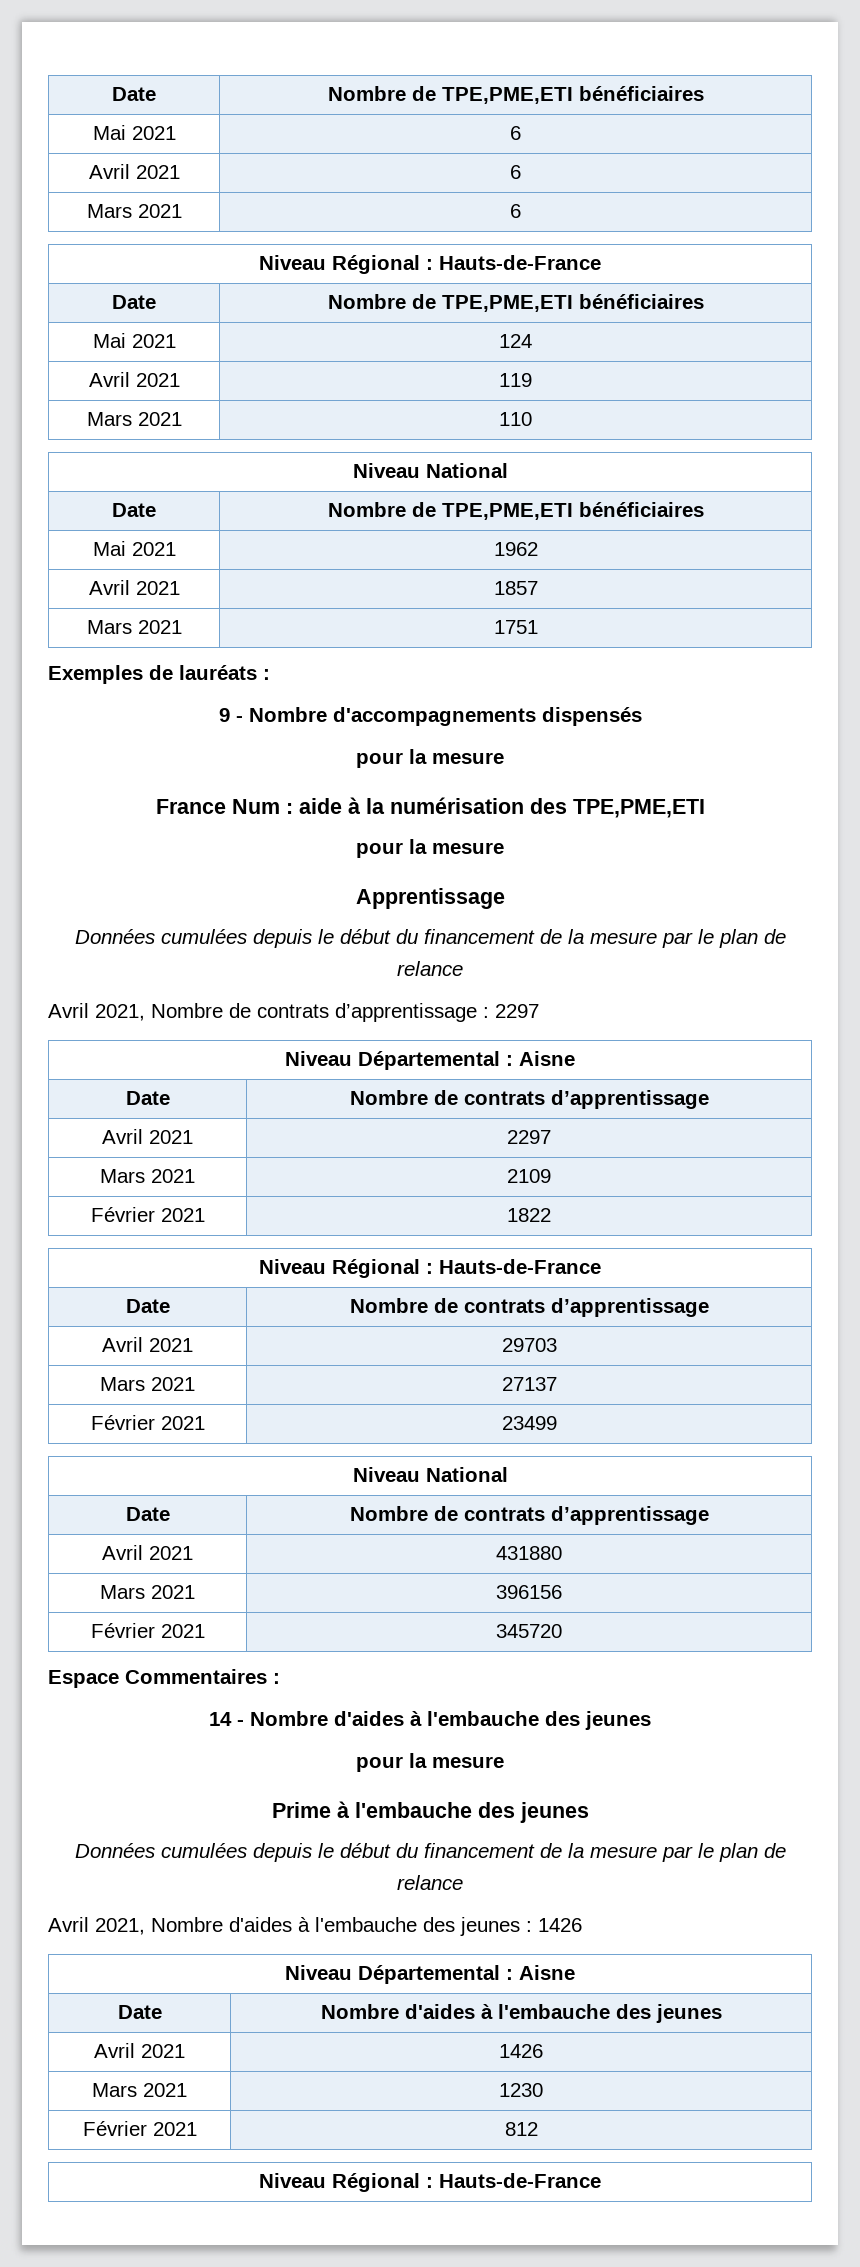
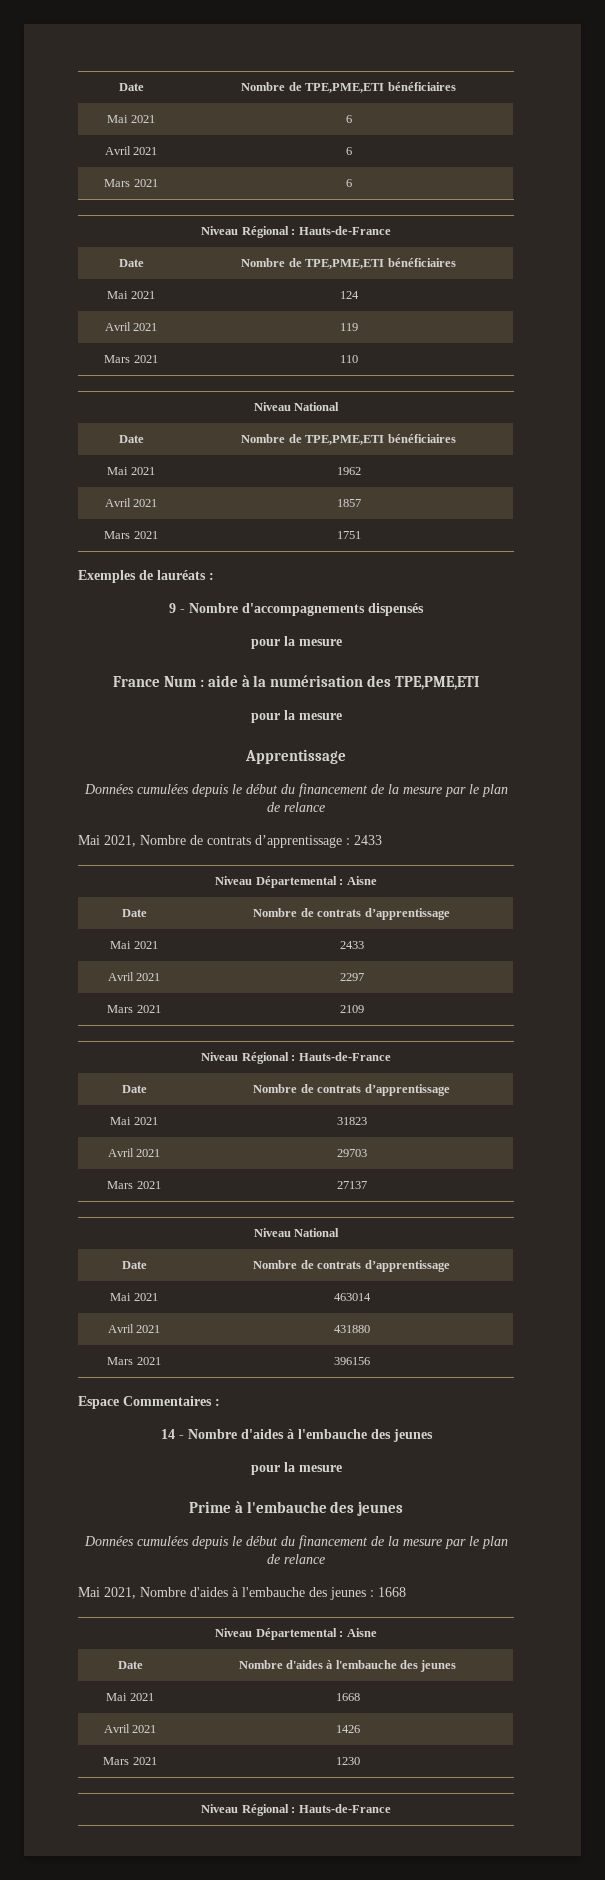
- Avril 2021, Nombre de contrats d’apprentissage : 2297
+ Mai 2021, Nombre de contrats d’apprentissage : 2433
+ Mai 2021 | 2433
- Février 2021 | 1822
+ Mai 2021 | 31823
- Février 2021 | 23499
+ Mai 2021 | 463014
- Février 2021 | 345720
- Avril 2021, Nombre d'aides à l'embauche des jeunes : 1426
+ Mai 2021, Nombre d'aides à l'embauche des jeunes : 1668
+ Mai 2021 | 1668
- Février 2021 | 812

